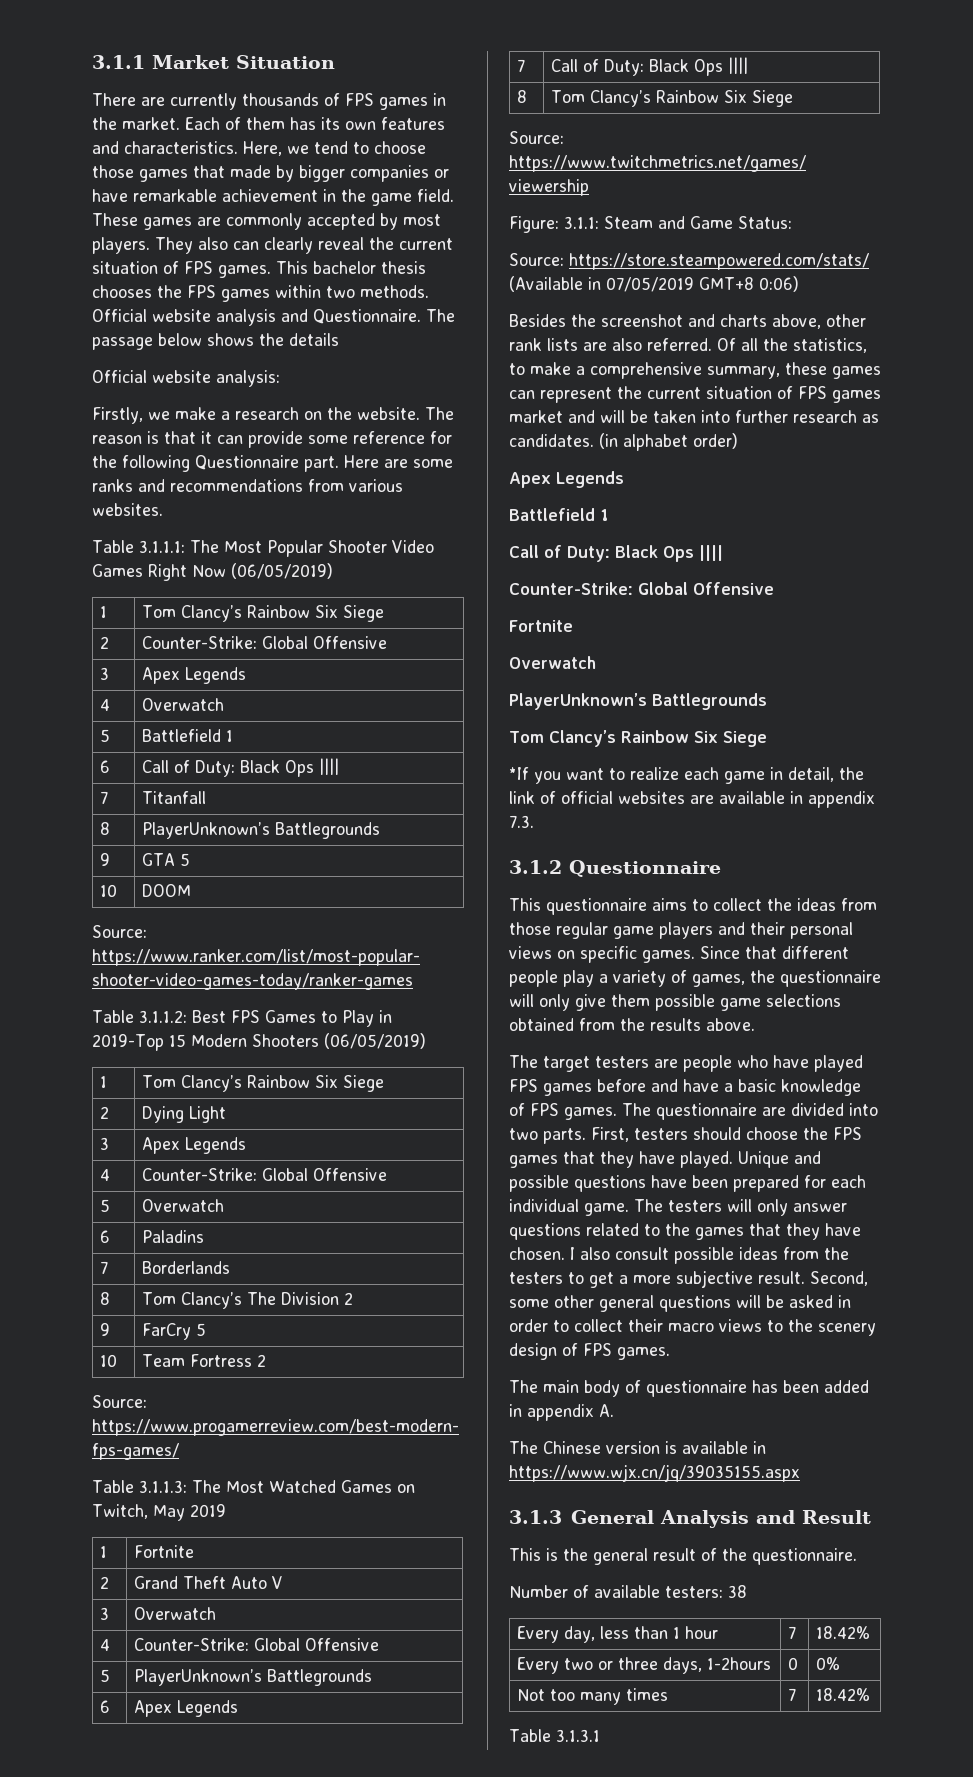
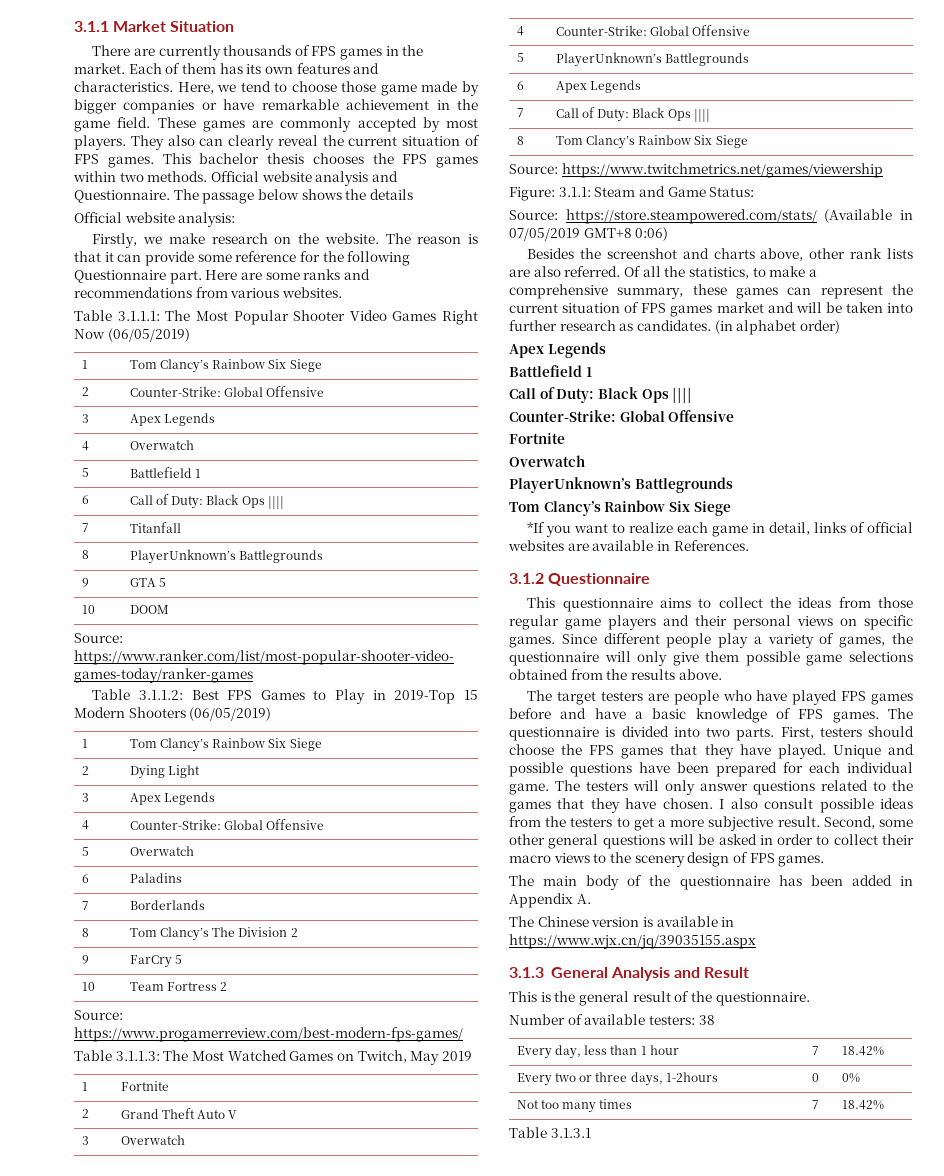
- Here, we tend to choose those games that made by bigger companies or have remarkable achievement in the game field.
+ Here, we tend to choose those game made by bigger companies or have remarkable achievement in the game field.
- Firstly, we make a research on the website.
+ Firstly, we make research on the website.
- *If you want to realize each game in detail, the link of official websites are available in appendix 7.3.
+ *If you want to realize each game in detail, links of official websites are available in References.
- Since that different people play a variety of games, the questionnaire will only give them possible game selections obtained from the results above.
+ Since different people play a variety of games, the questionnaire will only give them possible game selections obtained from the results above.
- The questionnaire are divided into two parts.
+ The questionnaire is divided into two parts.
- The main body of questionnaire has been added in appendix A.
+ The main body of the questionnaire has been added in Appendix A.

